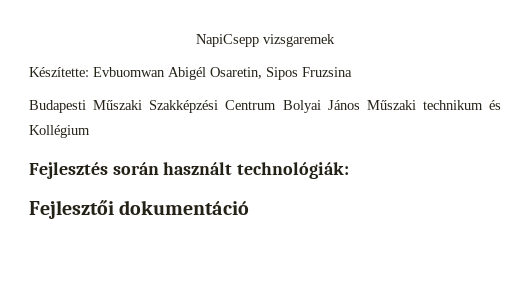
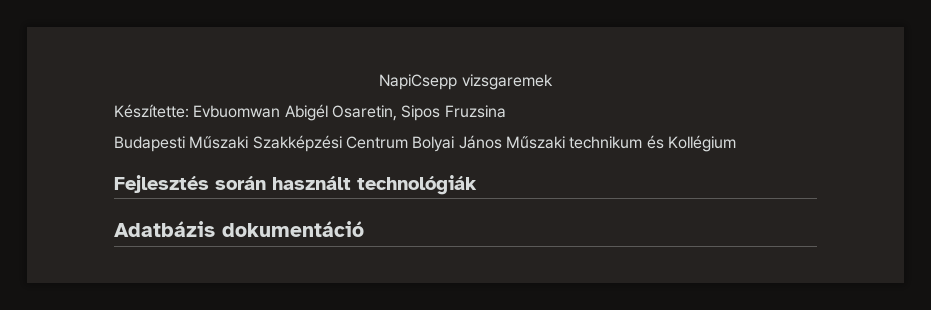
- Fejlesztés során használt technológiák:
- Fejlesztői dokumentáció
+ Fejlesztés során használt technológiák
+ Adatbázis dokumentáció

